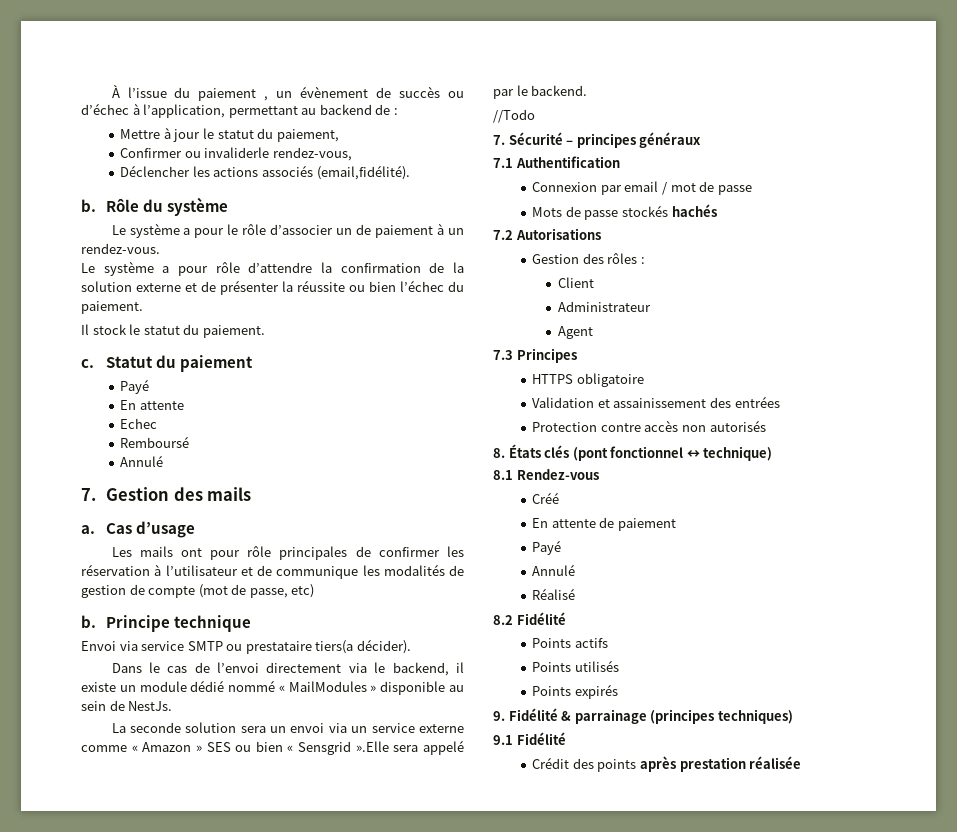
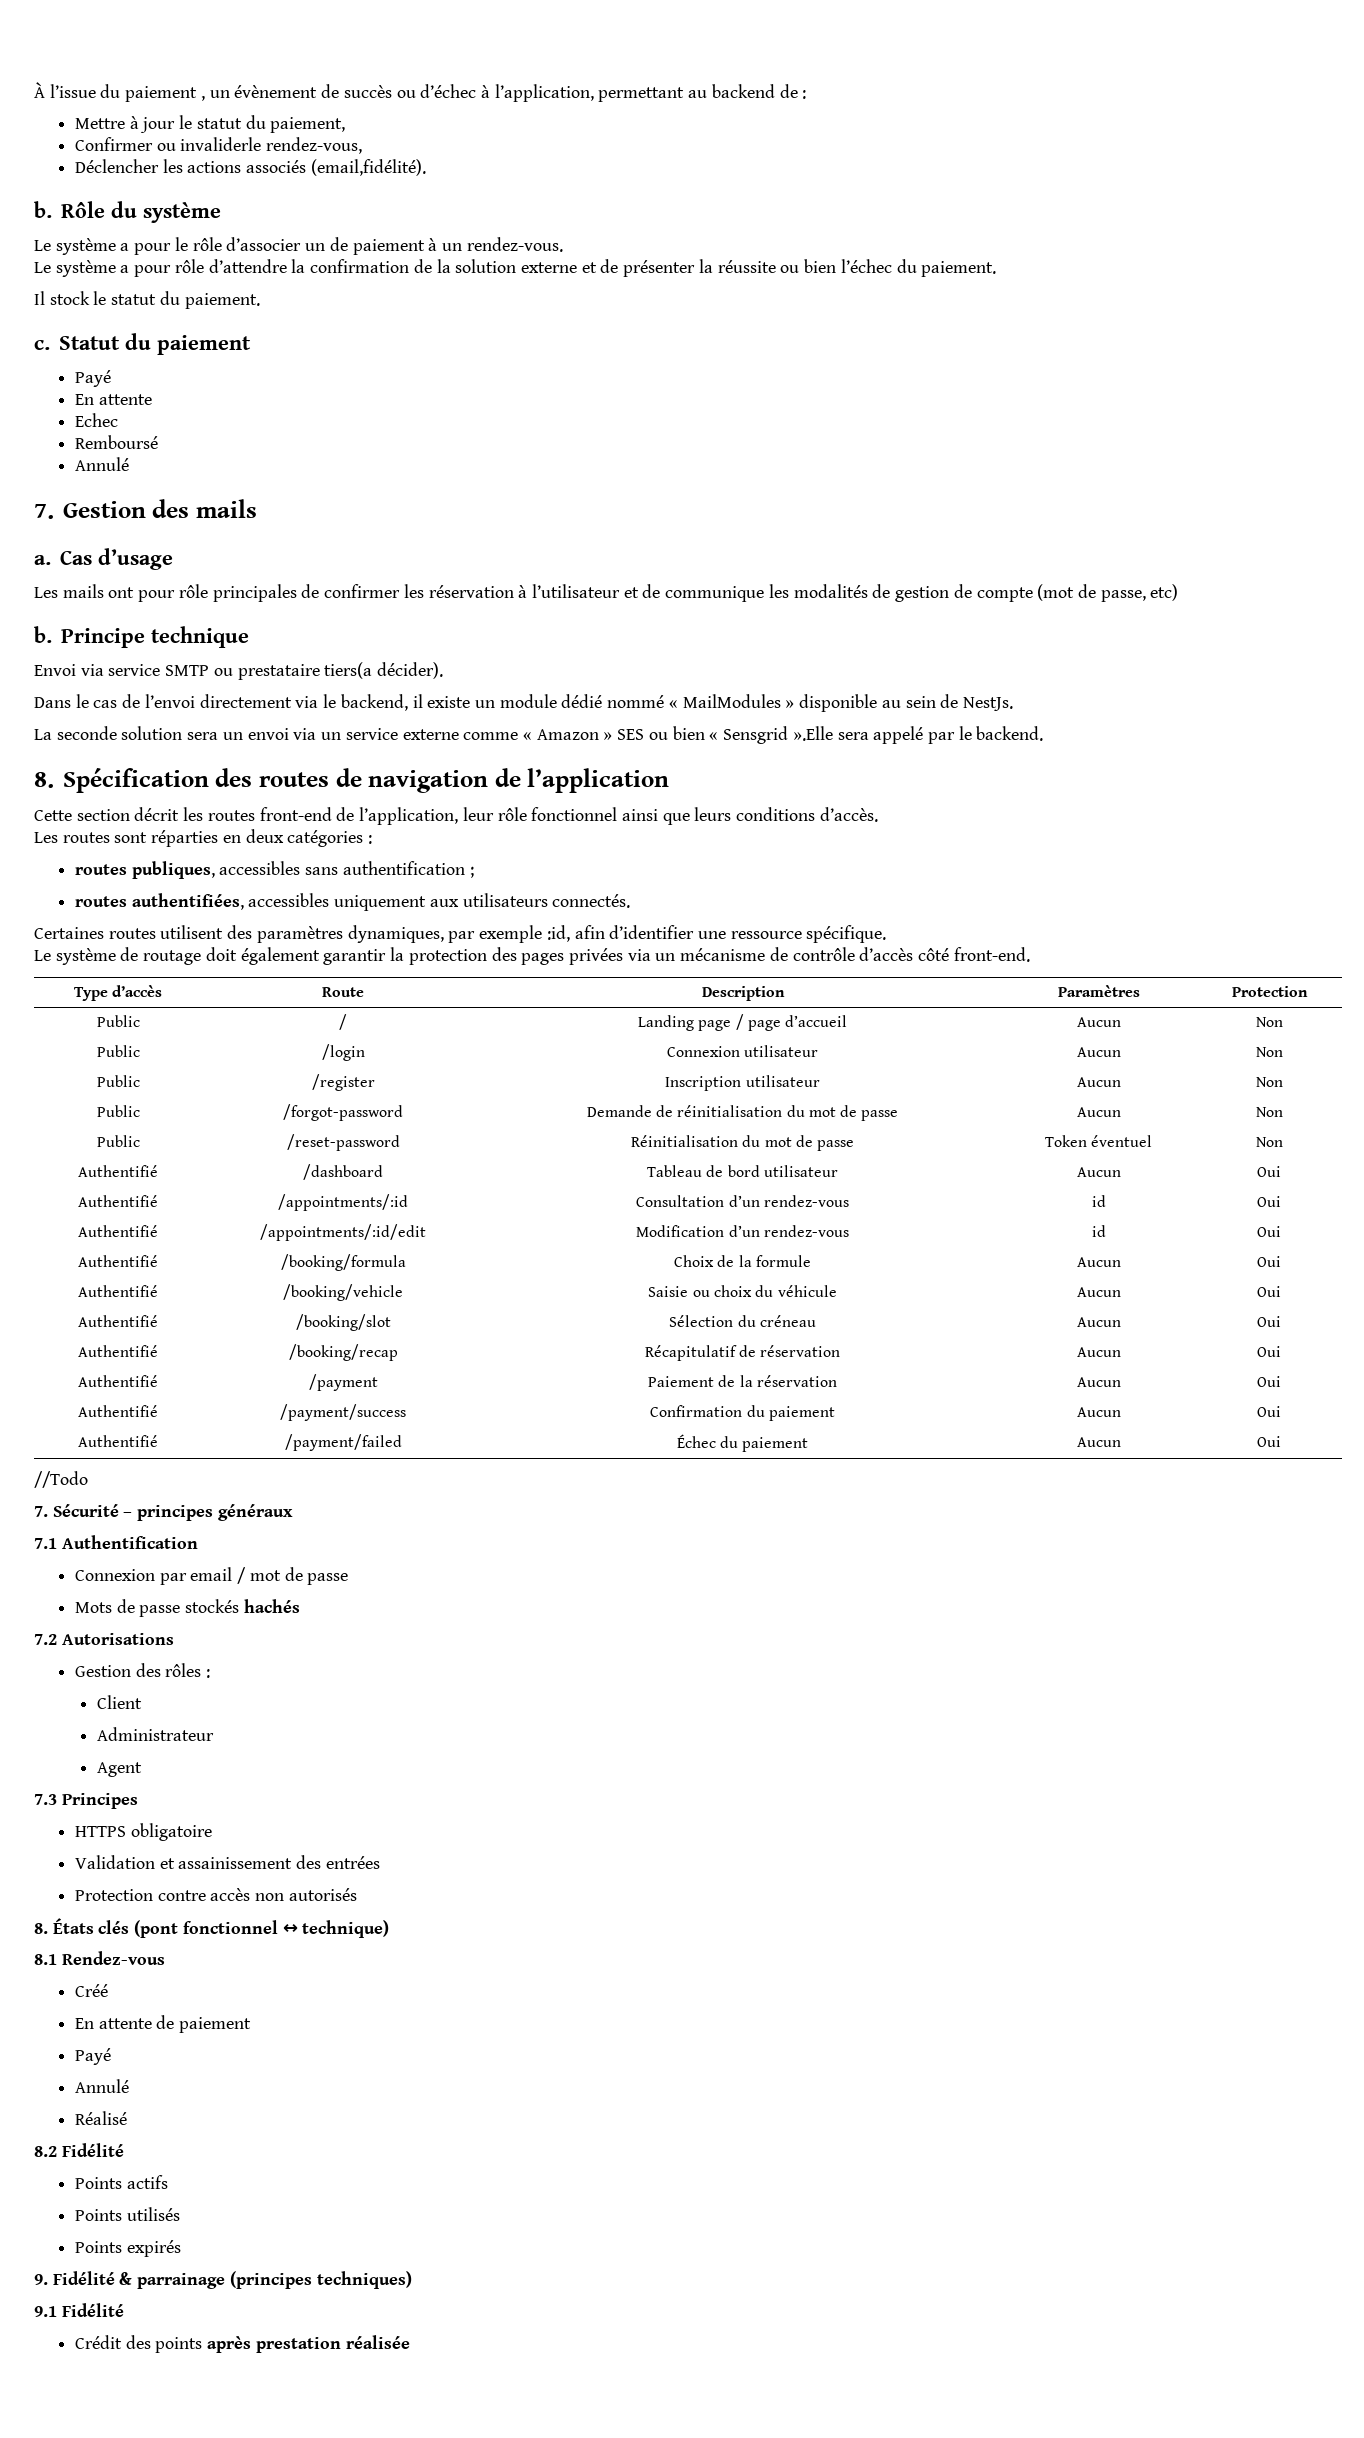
+ 8. Spécification des routes de navigation de l’application
+ Cette section décrit les routes front-end de l’application, leur rôle fonctionnel ainsi que leurs conditions d’accès.
+ Les routes sont réparties en deux catégories :
+ routes publiques, accessibles sans authentification ;
+ routes authentifiées, accessibles uniquement aux utilisateurs connectés.
+ Certaines routes utilisent des paramètres dynamiques, par exemple :id, afin d’identifier une ressource spécifique.
+ Le système de routage doit également garantir la protection des pages privées via un mécanisme de contrôle d’accès côté front-end.
+ Type d’accès | Route | Description | Paramètres | Protection
+ Public | / | Landing page / page d’accueil | Aucun | Non
+ Public | /login | Connexion utilisateur | Aucun | Non
+ Public | /register | Inscription utilisateur | Aucun | Non
+ Public | /forgot-password | Demande de réinitialisation du mot de passe | Aucun | Non
+ Public | /reset-password | Réinitialisation du mot de passe | Token éventuel | Non
+ Authentifié | /dashboard | Tableau de bord utilisateur | Aucun | Oui
+ Authentifié | /appointments/:id | Consultation d’un rendez-vous | id | Oui
+ Authentifié | /appointments/:id/edit | Modification d’un rendez-vous | id | Oui
+ Authentifié | /booking/formula | Choix de la formule | Aucun | Oui
+ Authentifié | /booking/vehicle | Saisie ou choix du véhicule | Aucun | Oui
+ Authentifié | /booking/slot | Sélection du créneau | Aucun | Oui
+ Authentifié | /booking/recap | Récapitulatif de réservation | Aucun | Oui
+ Authentifié | /payment | Paiement de la réservation | Aucun | Oui
+ Authentifié | /payment/success | Confirmation du paiement | Aucun | Oui
+ Authentifié | /payment/failed | Échec du paiement | Aucun | Oui

